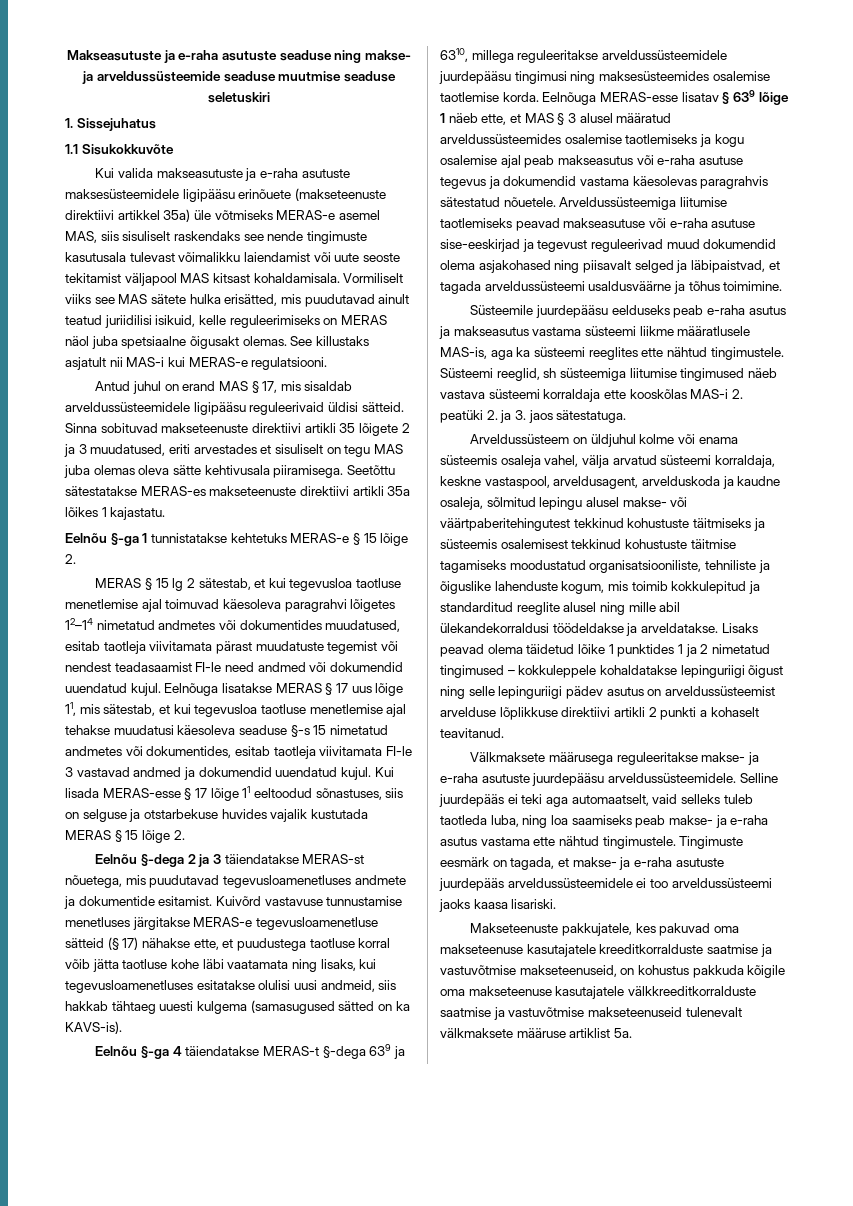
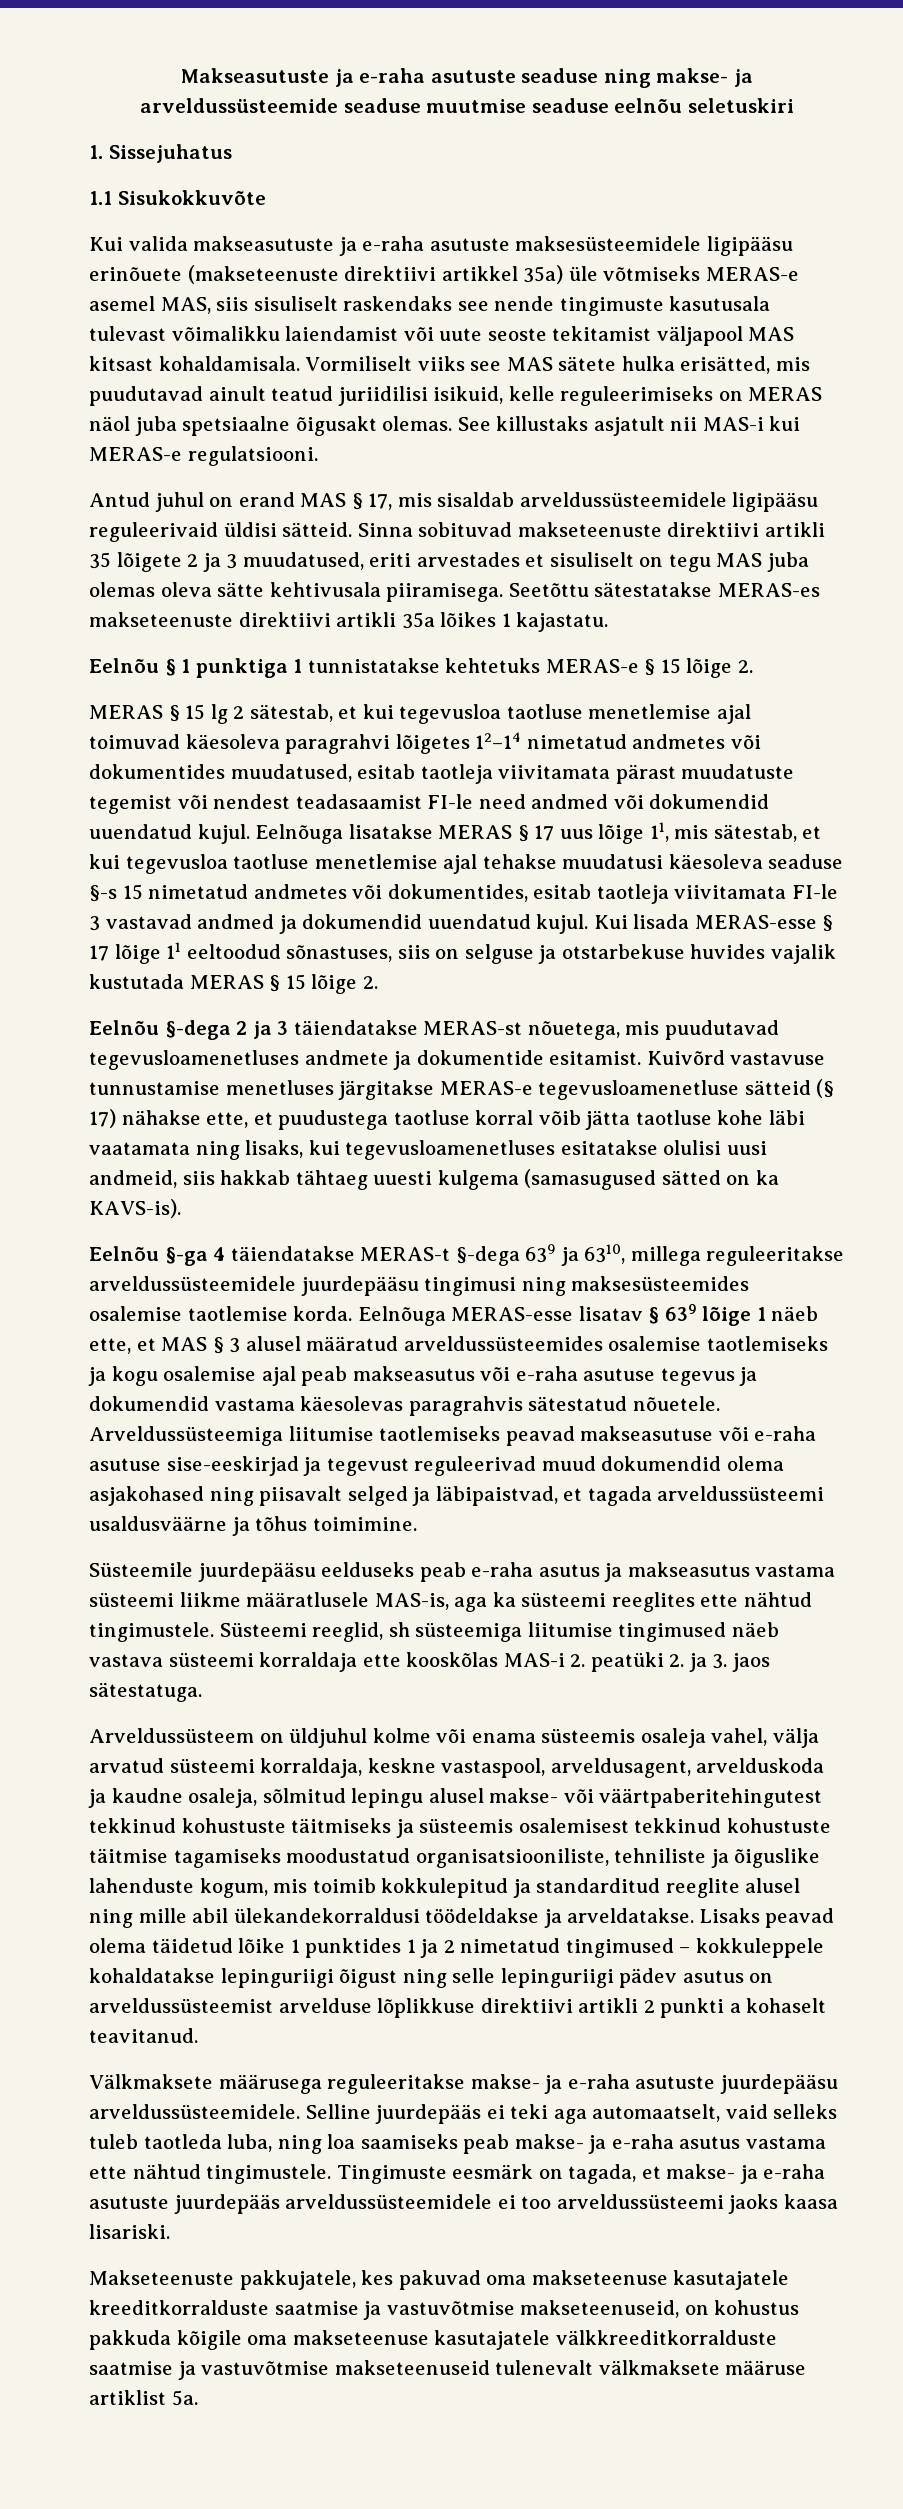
- Makseasutuste ja e-raha asutuste seaduse ning makse- ja arveldussüsteemide seaduse muutmise seaduse seletuskiri
+ Makseasutuste ja e-raha asutuste seaduse ning makse- ja arveldussüsteemide seaduse muutmise seaduse eelnõu seletuskiri
- Eelnõu §-ga 1 tunnistatakse kehtetuks MERAS-e § 15 lõige 2.
+ Eelnõu § 1 punktiga 1 tunnistatakse kehtetuks MERAS-e § 15 lõige 2.

